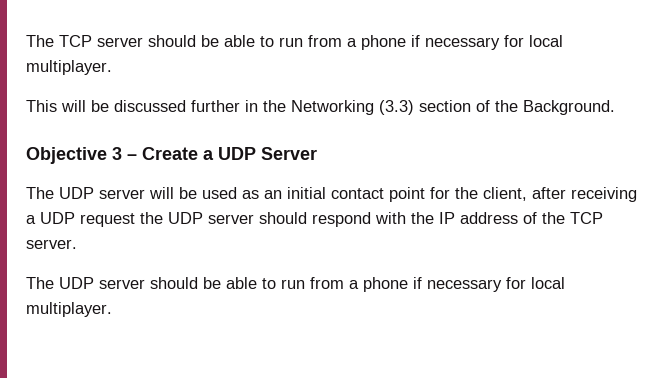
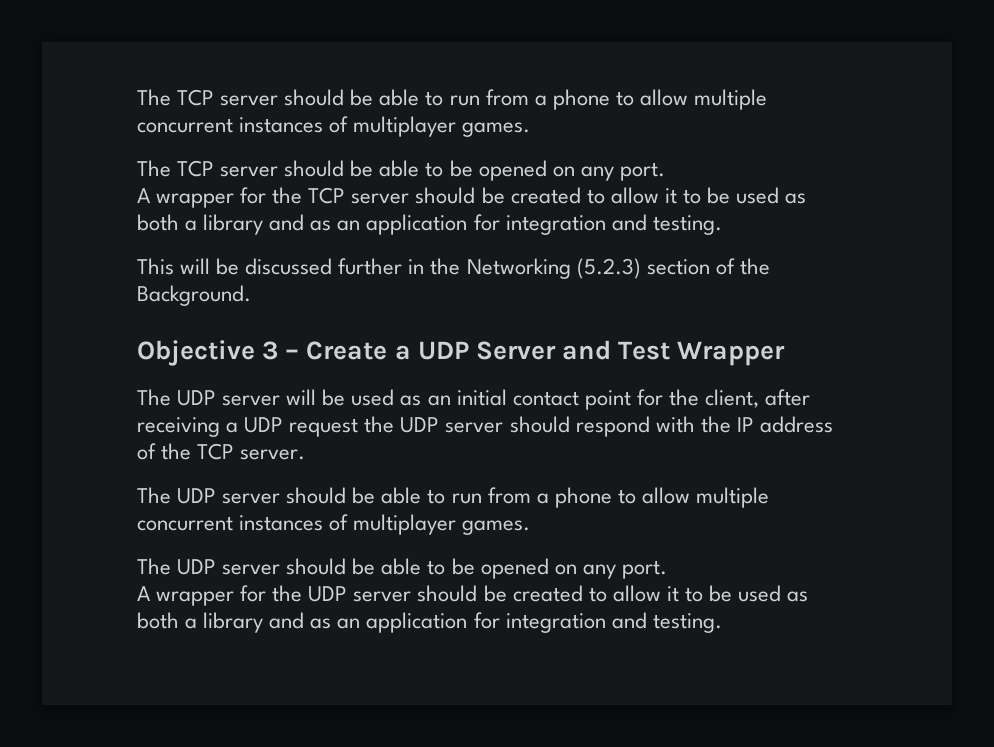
- The TCP server should be able to run from a phone if necessary for local multiplayer.
+ The TCP server should be able to run from a phone to allow multiple concurrent instances of multiplayer games.
+ The TCP server should be able to be opened on any port.
+ A wrapper for the TCP server should be created to allow it to be used as both a library and as an application for integration and testing.
- This will be discussed further in the Networking (3.3) section of the Background.
+ This will be discussed further in the Networking (5.2.3) section of the Background.
- Objective 3 – Create a UDP Server
+ Objective 3 – Create a UDP Server and Test Wrapper
- The UDP server should be able to run from a phone if necessary for local multiplayer.
+ The UDP server should be able to run from a phone to allow multiple concurrent instances of multiplayer games.
+ The UDP server should be able to be opened on any port.
+ A wrapper for the UDP server should be created to allow it to be used as both a library and as an application for integration and testing.

